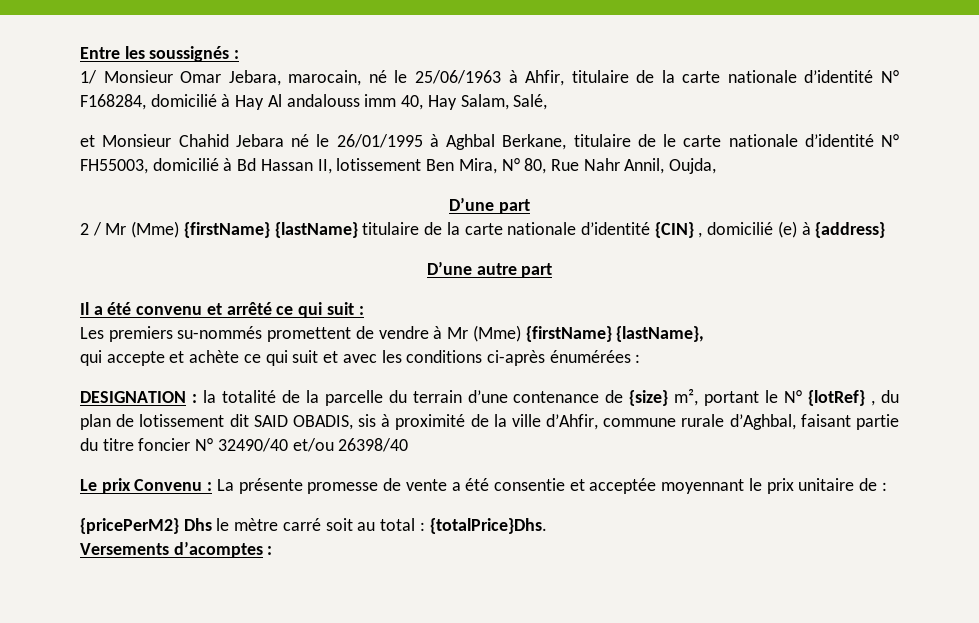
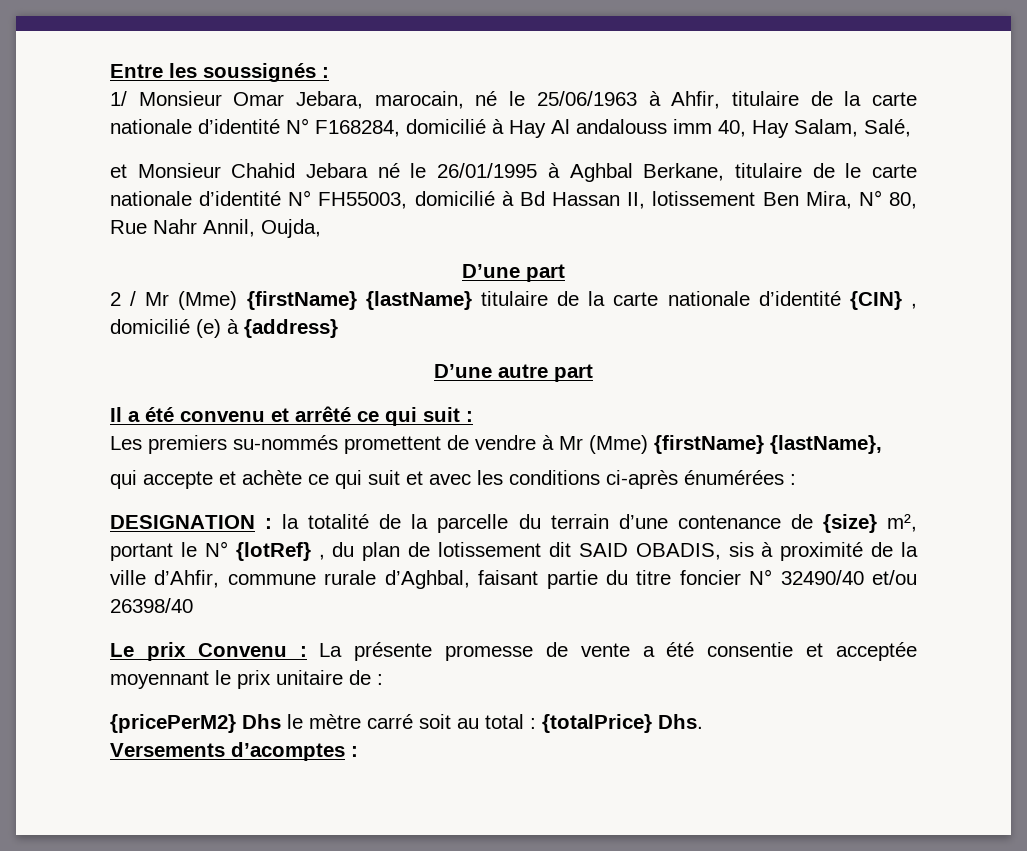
- {pricePerM2} Dhs le mètre carré soit au total : {totalPrice}Dhs.
+ {pricePerM2} Dhs le mètre carré soit au total : {totalPrice} Dhs.

